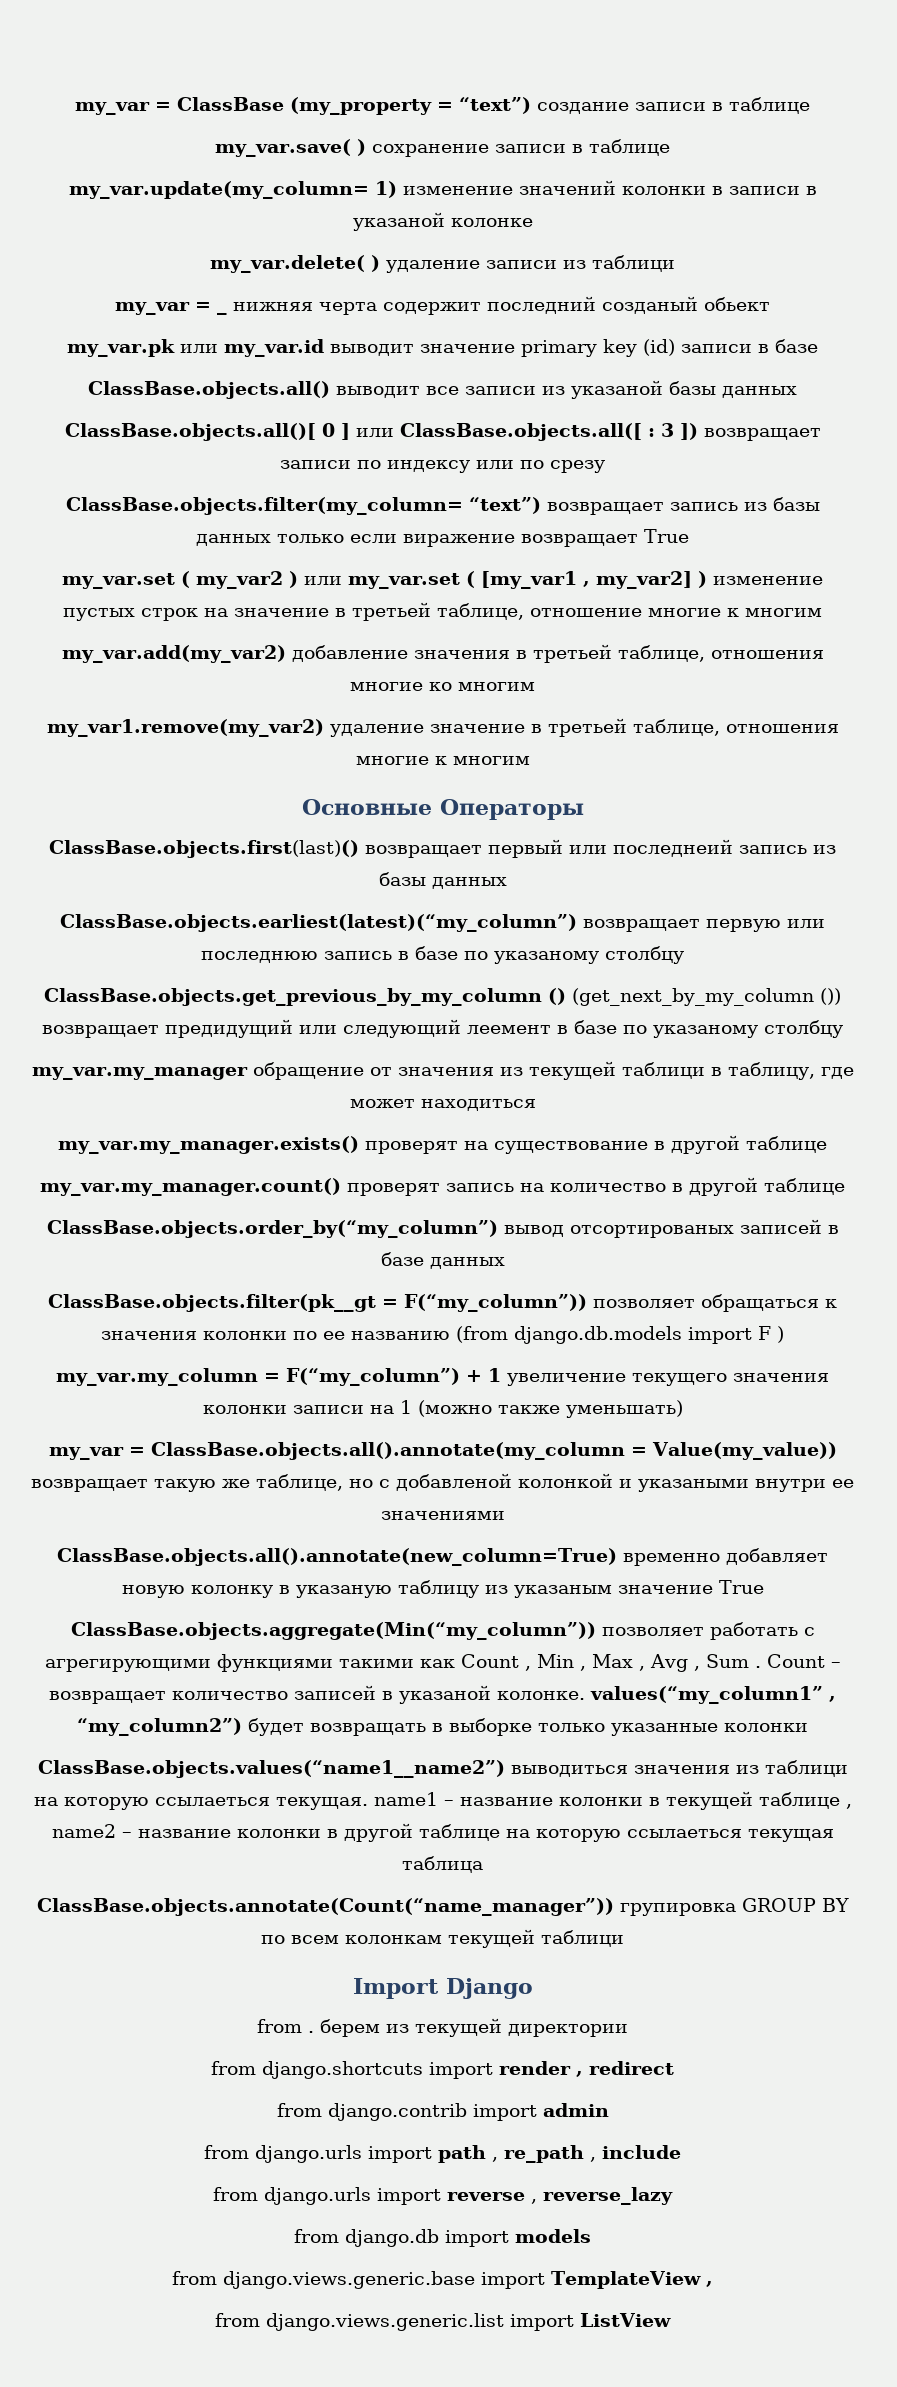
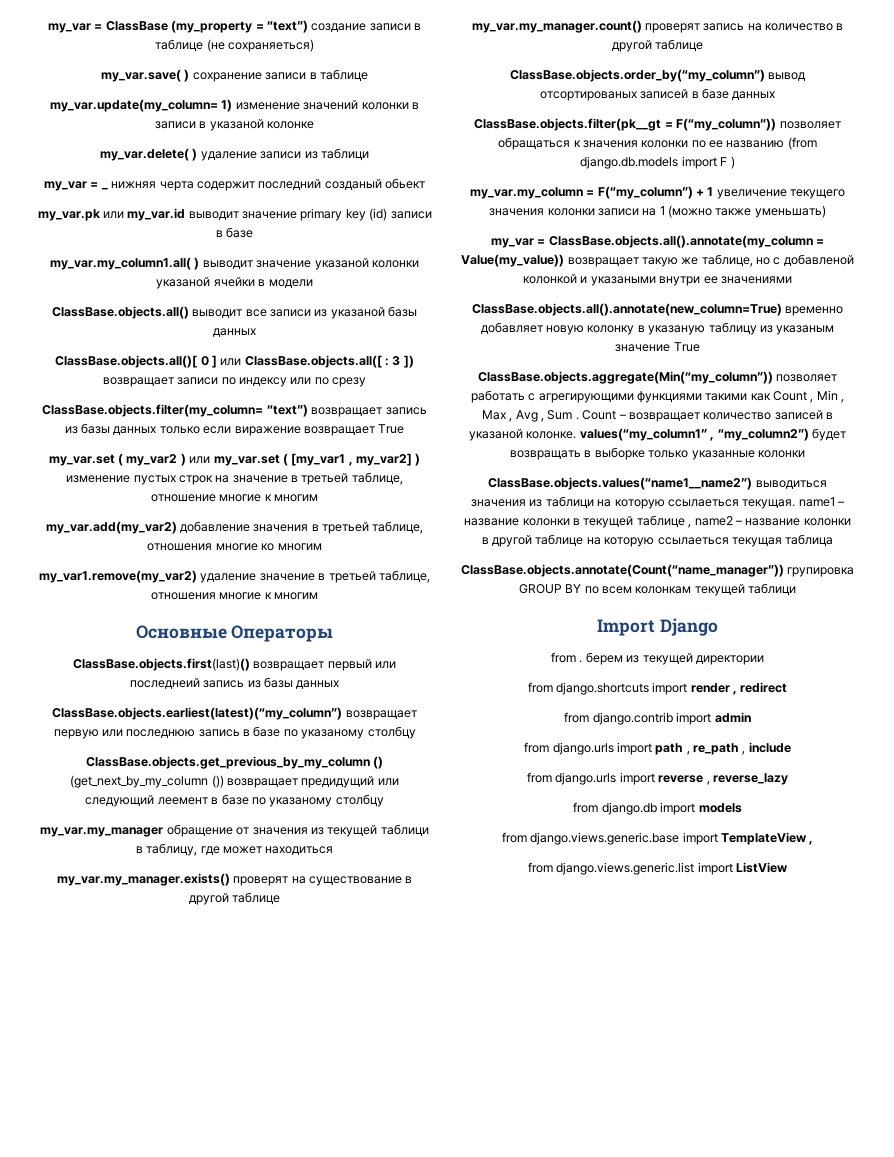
- my_var = ClassBase (my_property = “text”) создание записи в таблице
+ my_var = ClassBase (my_property = “text”) создание записи в таблице (не сохраняеться)
+ my_var.my_column1.all( ) выводит значение указаной колонки указаной ячейки в модели

